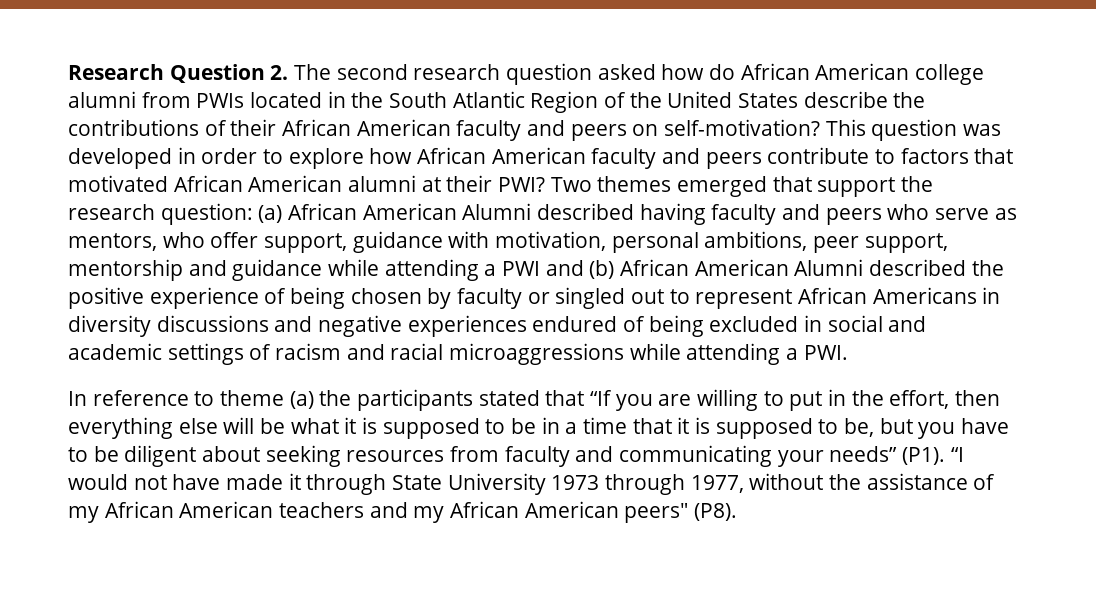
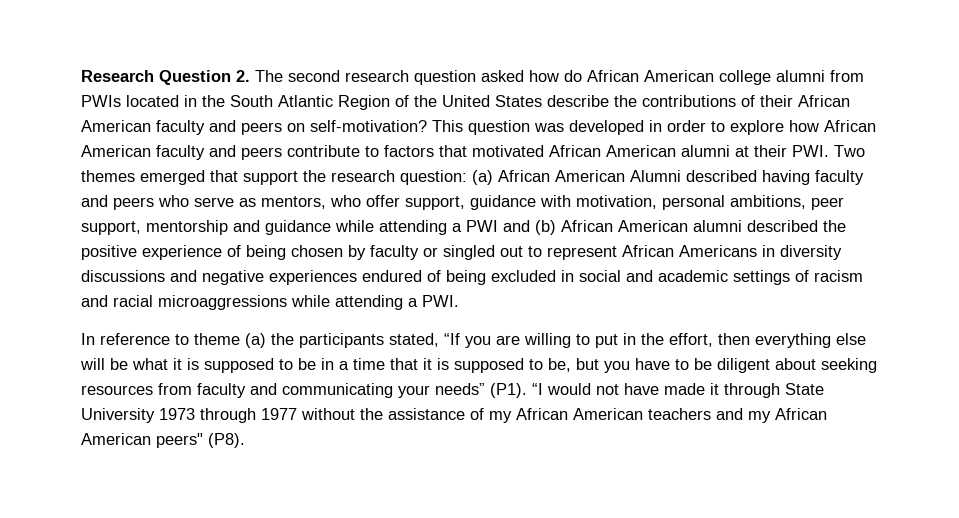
- This question was developed in order to explore how African American faculty and peers contribute to factors that motivated African American alumni at their PWI? Two themes emerged that support the research question:
+ This question was developed in order to explore how African American faculty and peers contribute to factors that motivated African American alumni at their PWI. Two themes emerged that support the research question:
- (a) African American Alumni described having faculty and peers who serve as mentors, who offer support, guidance with motivation, personal ambitions, peer support, mentorship and guidance while attending a PWI and (b) African American Alumni described the positive experience of being chosen by faculty or singled out to represent African Americans in diversity discussions and negative experiences endured of being excluded in social and academic settings of racism and racial microaggressions while attending a PWI.
+ (a) African American Alumni described having faculty and peers who serve as mentors, who offer support, guidance with motivation, personal ambitions, peer support, mentorship and guidance while attending a PWI and (b) African American alumni described the positive experience of being chosen by faculty or singled out to represent African Americans in diversity discussions and negative experiences endured of being excluded in social and academic settings of racism and racial microaggressions while attending a PWI.
- In reference to theme (a) the participants stated that “If you are willing to put in the effort, then everything else will be what it is supposed to be in a time that it is supposed to be, but you have to be diligent about seeking resources from faculty and communicating your needs” (P1). “I would not have made it through State University 1973 through 1977, without the assistance of my African American teachers and my African American peers" (P8).
+ In reference to theme (a) the participants stated, “If you are willing to put in the effort, then everything else will be what it is supposed to be in a time that it is supposed to be, but you have to be diligent about seeking resources from faculty and communicating your needs” (P1). “I would not have made it through State University 1973 through 1977 without the assistance of my African American teachers and my African American peers" (P8).

